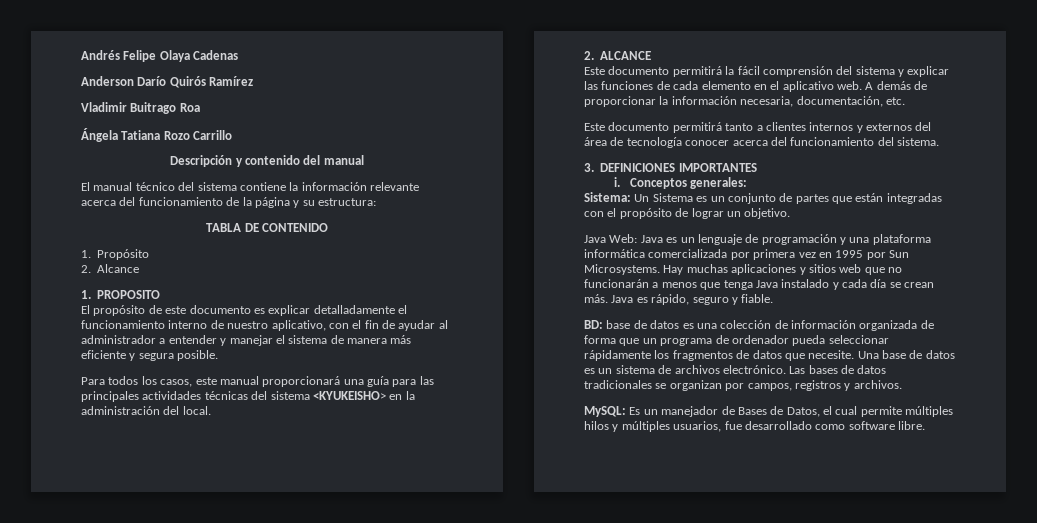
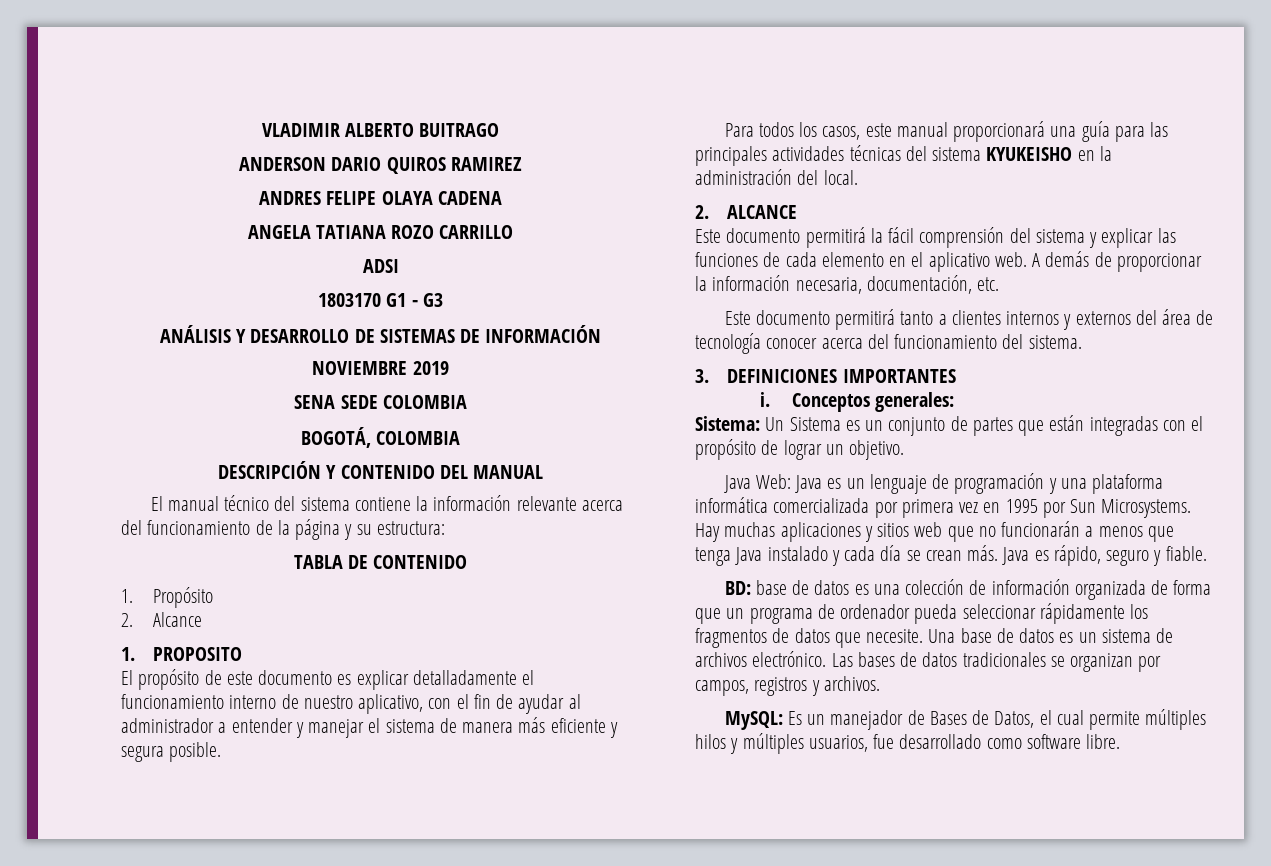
- Andrés Felipe Olaya Cadenas
- Anderson Darío Quirós Ramírez
- Vladimir Buitrago Roa
- Ángela Tatiana Rozo Carrillo
- Descripción y contenido del manual
+ VLADIMIR ALBERTO BUITRAGO
+ ANDERSON DARIO QUIROS RAMIREZ
+ ANDRES FELIPE OLAYA CADENA
+ ANGELA TATIANA ROZO CARRILLO
+ ADSI
+ 1803170 G1 - G3
+ ANÁLISIS Y DESARROLLO DE SISTEMAS DE INFORMACIÓN
+ NOVIEMBRE 2019
+ SENA SEDE COLOMBIA
+ BOGOTÁ, COLOMBIA
+ DESCRIPCIÓN Y CONTENIDO DEL MANUAL
- Para todos los casos, este manual proporcionará una guía para las principales actividades técnicas del sistema <KYUKEISHO> en la administración del local.
+ Para todos los casos, este manual proporcionará una guía para las principales actividades técnicas del sistema KYUKEISHO en la administración del local.

